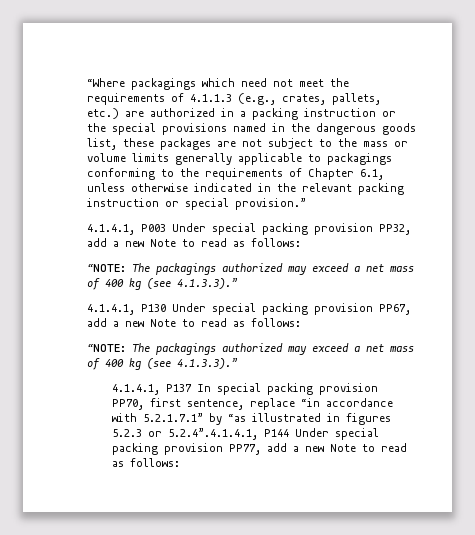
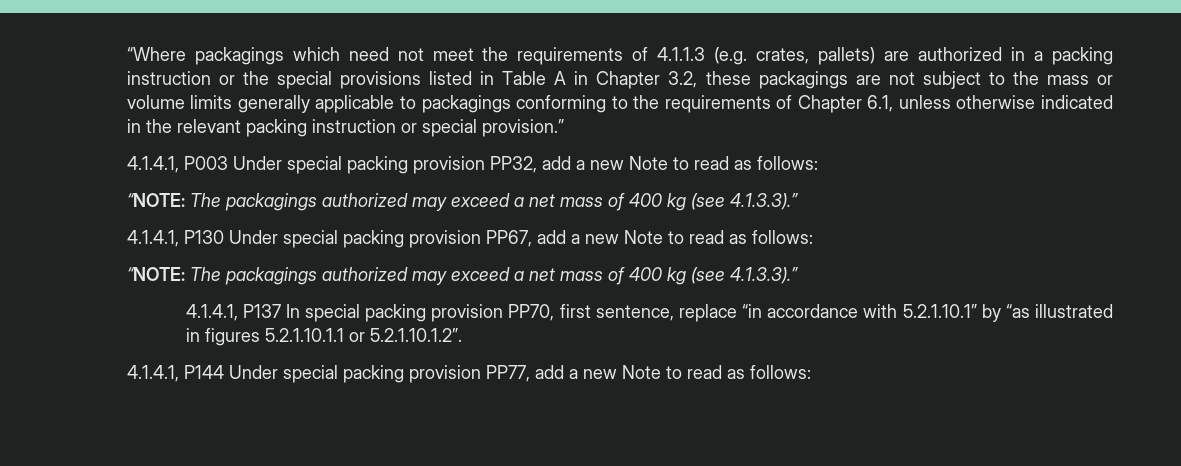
- “Where packagings which need not meet the requirements of 4.1.1.3 (e.g., crates, pallets, etc.) are authorized in a packing instruction or the special provisions named in the dangerous goods list, these packages are not subject to the mass or volume limits generally applicable to packagings conforming to the requirements of Chapter 6.1, unless otherwise indicated in the relevant packing instruction or special provision.”
+ “Where packagings which need not meet the requirements of 4.1.1.3 (e.g. crates, pallets) are authorized in a packing instruction or the special provisions listed in Table A in Chapter 3.2, these packagings are not subject to the mass or volume limits generally applicable to packagings conforming to the requirements of Chapter 6.1, unless otherwise indicated in the relevant packing instruction or special provision.”
- 4.1.4.1, P137 In special packing provision PP70, first sentence, replace “in accordance with 5.2.1.7.1” by “as illustrated in figures 5.2.3 or 5.2.4”.4.1.4.1, P144 Under special packing provision PP77, add a new Note to read as follows:
+ 4.1.4.1, P137 In special packing provision PP70, first sentence, replace “in accordance with 5.2.1.10.1” by “as illustrated in figures 5.2.1.10.1.1 or 5.2.1.10.1.2”.
+ 4.1.4.1, P144 Under special packing provision PP77, add a new Note to read as follows:

